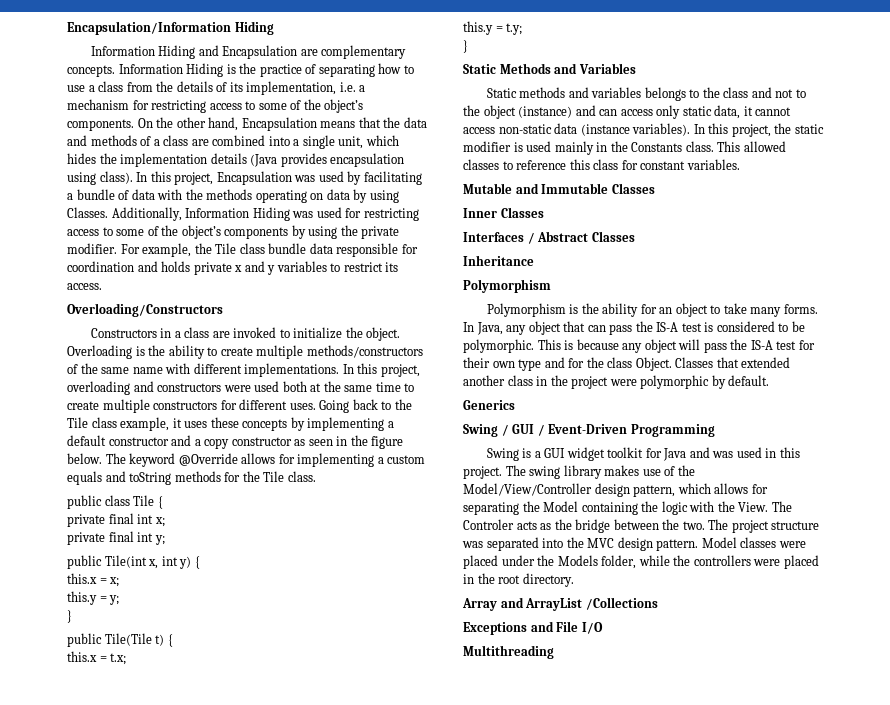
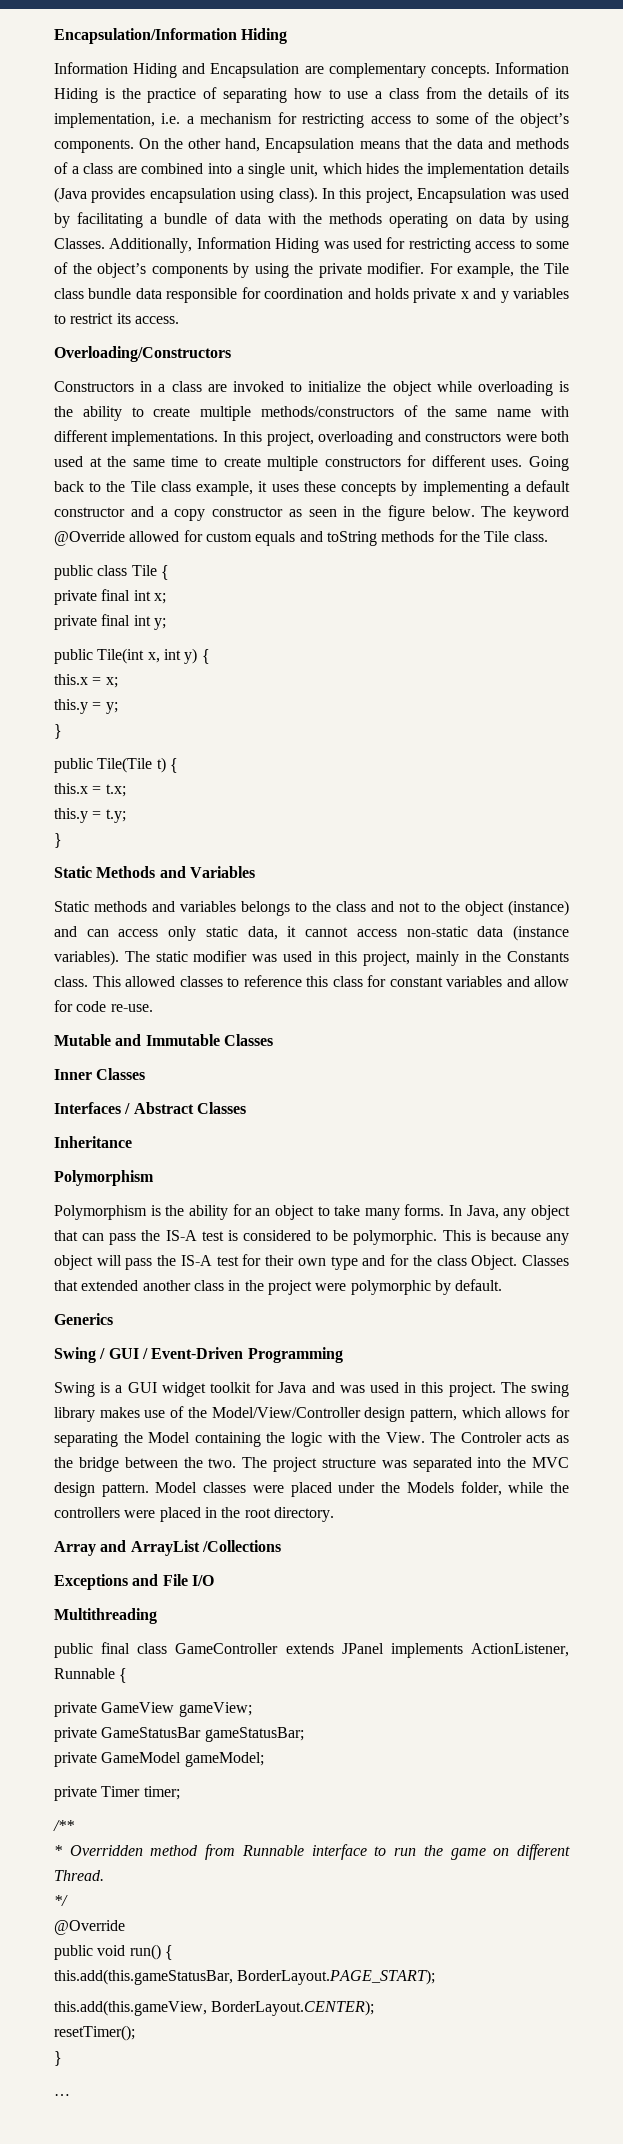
- Constructors in a class are invoked to initialize the object. Overloading is the ability to create multiple methods/constructors of the same name with different implementations.
+ Constructors in a class are invoked to initialize the object while overloading is the ability to create multiple methods/constructors of the same name with different implementations.
- In this project, overloading and constructors were used both at the same time to create multiple constructors for different uses.
+ In this project, overloading and constructors were both used at the same time to create multiple constructors for different uses.
- The keyword @Override allows for implementing a custom equals and toString methods for the Tile class.
+ The keyword @Override allowed for custom equals and toString methods for the Tile class.
- In this project, the static modifier is used mainly in the Constants class.
+ The static modifier was used in this project, mainly in the Constants class.
- This allowed classes to reference this class for constant variables.
+ This allowed classes to reference this class for constant variables and allow for code re-use.
+ public final class GameController extends JPanel implements ActionListener, Runnable {
+ private GameView gameView;
+ private GameStatusBar gameStatusBar;
+ private GameModel gameModel;
+ private Timer timer;
+ /**
+ * Overridden method from Runnable interface to run the game on different Thread.
+ */
+ @Override
+ public void run() {
+ this.add(this.gameStatusBar, BorderLayout.PAGE_START);
+ this.add(this.gameView, BorderLayout.CENTER);
+ resetTimer();
+ }
+ …

